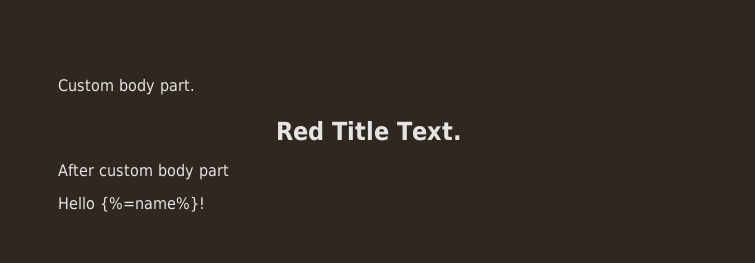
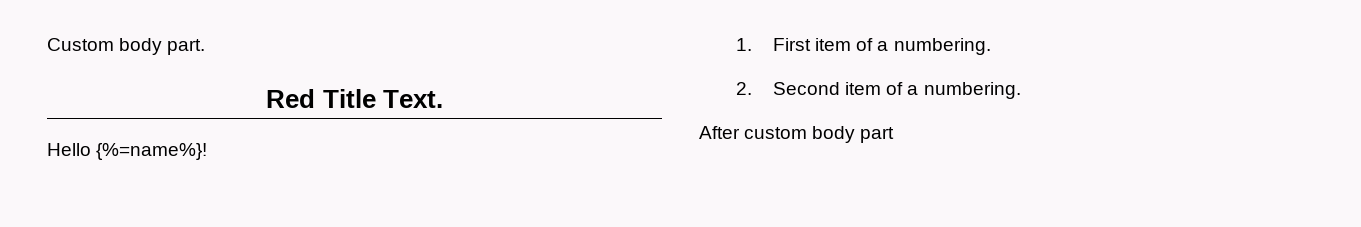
+ Hello {%=name%}!
+ 1. First item of a numbering.
+ 2. Second item of a numbering.
- Hello {%=name%}!

